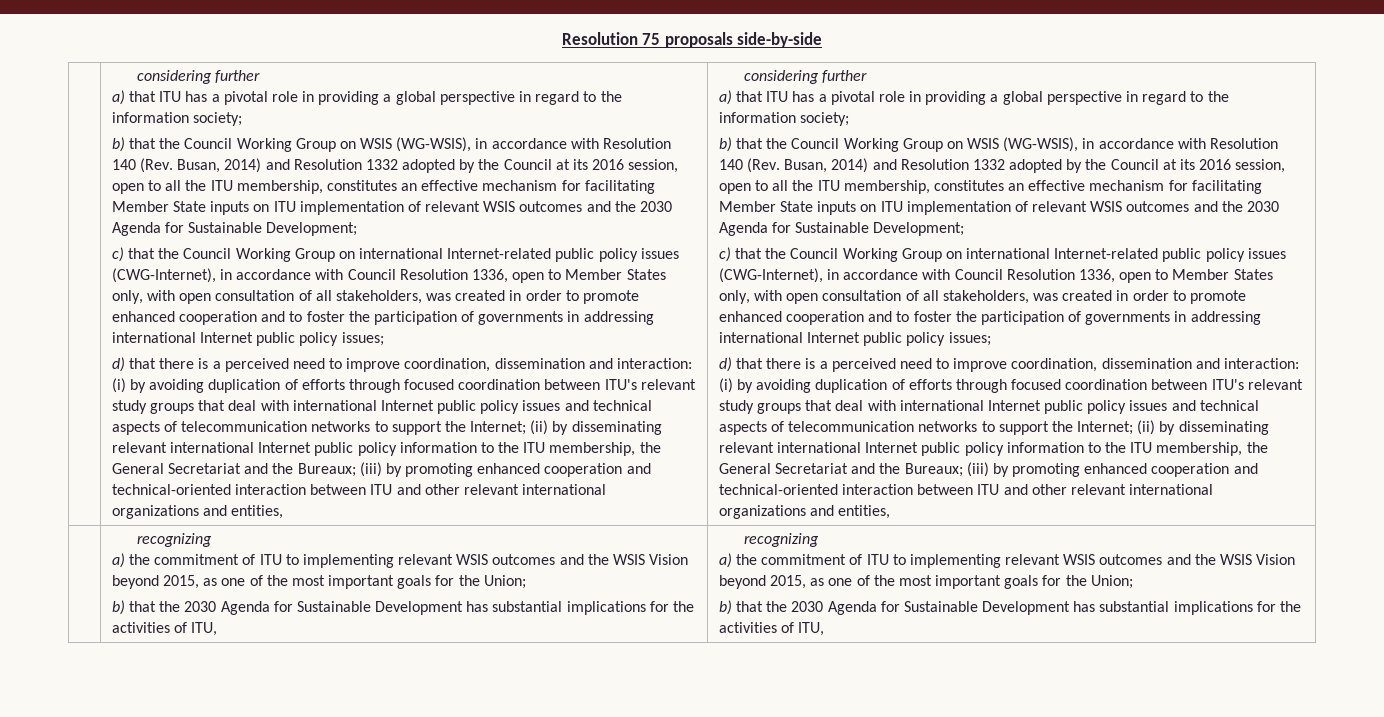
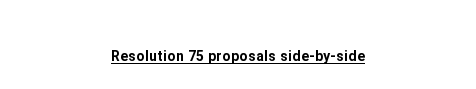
  Resolution 75 proposals side-by-side
- | considering further
- a) that ITU has a pivotal role in providing a global perspective in regard to the information society;
- b) that the Council Working Group on WSIS (WG-WSIS), in accordance with Resolution 140 (Rev. Busan, 2014) and Resolution 1332 adopted by the Council at its 2016 session, open to all the ITU membership, constitutes an effective mechanism for facilitating Member State inputs on ITU implementation of relevant WSIS outcomes and the 2030 Agenda for Sustainable Development;
- c) that the Council Working Group on international Internet-related public policy issues (CWG-Internet), in accordance with Council Resolution 1336, open to Member States only, with open consultation of all stakeholders, was created in order to promote enhanced cooperation and to foster the participation of governments in addressing international Internet public policy issues;
- d) that there is a perceived need to improve coordination, dissemination and interaction: (i) by avoiding duplication of efforts through focused coordination between ITU's relevant study groups that deal with international Internet public policy issues and technical aspects of telecommunication networks to support the Internet; (ii) by disseminating relevant international Internet public policy information to the ITU membership, the General Secretariat and the Bureaux; (iii) by promoting enhanced cooperation and technical-oriented interaction between ITU and other relevant international organizations and entities, | considering further
- a) that ITU has a pivotal role in providing a global perspective in regard to the information society;
- b) that the Council Working Group on WSIS (WG-WSIS), in accordance with Resolution 140 (Rev. Busan, 2014) and Resolution 1332 adopted by the Council at its 2016 session, open to all the ITU membership, constitutes an effective mechanism for facilitating Member State inputs on ITU implementation of relevant WSIS outcomes and the 2030 Agenda for Sustainable Development;
- c) that the Council Working Group on international Internet-related public policy issues (CWG-Internet), in accordance with Council Resolution 1336, open to Member States only, with open consultation of all stakeholders, was created in order to promote enhanced cooperation and to foster the participation of governments in addressing international Internet public policy issues;
- d) that there is a perceived need to improve coordination, dissemination and interaction: (i) by avoiding duplication of efforts through focused coordination between ITU's relevant study groups that deal with international Internet public policy issues and technical aspects of telecommunication networks to support the Internet; (ii) by disseminating relevant international Internet public policy information to the ITU membership, the General Secretariat and the Bureaux; (iii) by promoting enhanced cooperation and technical-oriented interaction between ITU and other relevant international organizations and entities,
- | recognizing
- a) the commitment of ITU to implementing relevant WSIS outcomes and the WSIS Vision beyond 2015, as one of the most important goals for the Union;
- b) that the 2030 Agenda for Sustainable Development has substantial implications for the activities of ITU, | recognizing
- a) the commitment of ITU to implementing relevant WSIS outcomes and the WSIS Vision beyond 2015, as one of the most important goals for the Union;
- b) that the 2030 Agenda for Sustainable Development has substantial implications for the activities of ITU,

